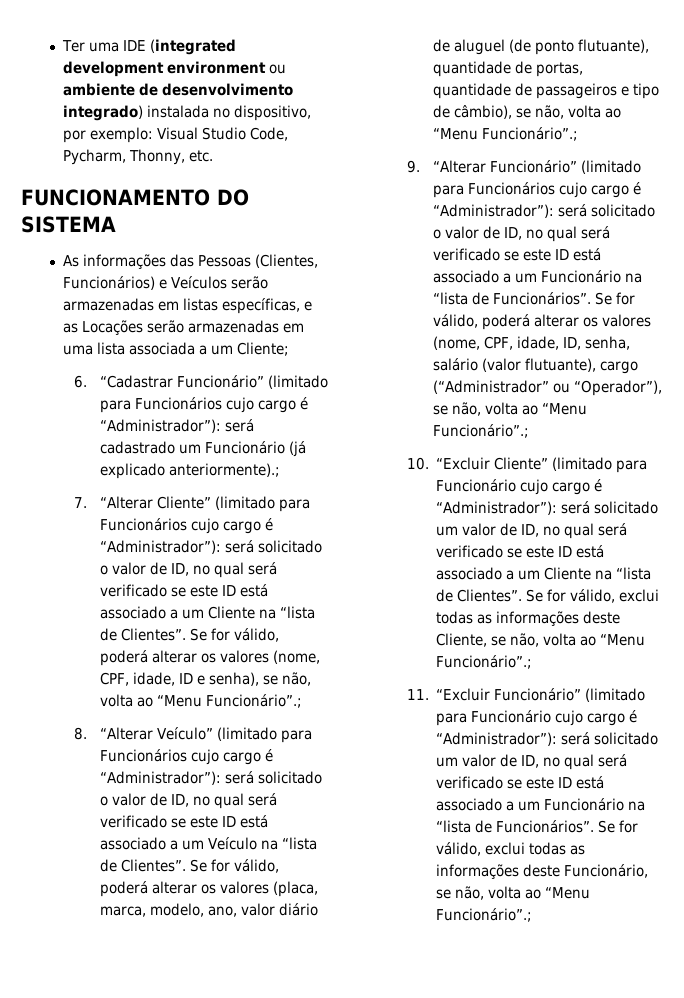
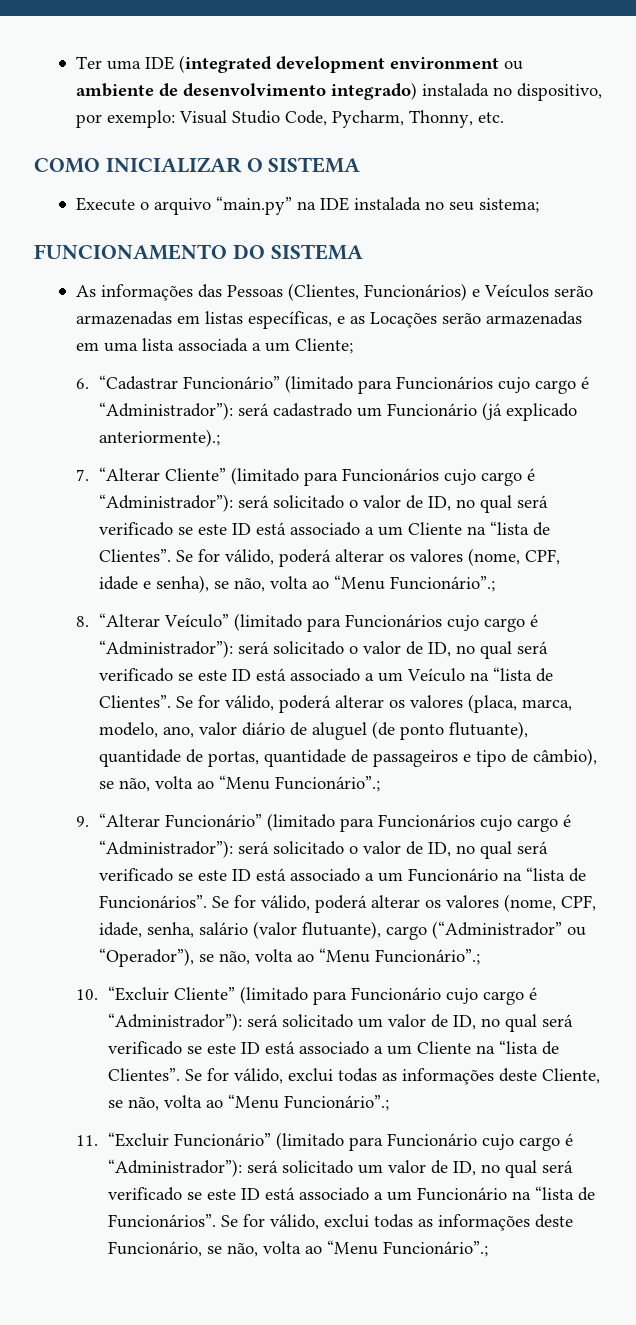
+ COMO INICIALIZAR O SISTEMA
+ Execute o arquivo “main.py” na IDE instalada no seu sistema;
- Se for válido, poderá alterar os valores (nome, CPF, idade, ID e senha), se não, volta ao “Menu Funcionário”.;
+ Se for válido, poderá alterar os valores (nome, CPF, idade e senha), se não, volta ao “Menu Funcionário”.;
- Se for válido, poderá alterar os valores (nome, CPF, idade, ID, senha, salário (valor flutuante), cargo (“Administrador” ou “Operador”), se não, volta ao “Menu Funcionário”.;
+ Se for válido, poderá alterar os valores (nome, CPF, idade, senha, salário (valor flutuante), cargo (“Administrador” ou “Operador”), se não, volta ao “Menu Funcionário”.;

